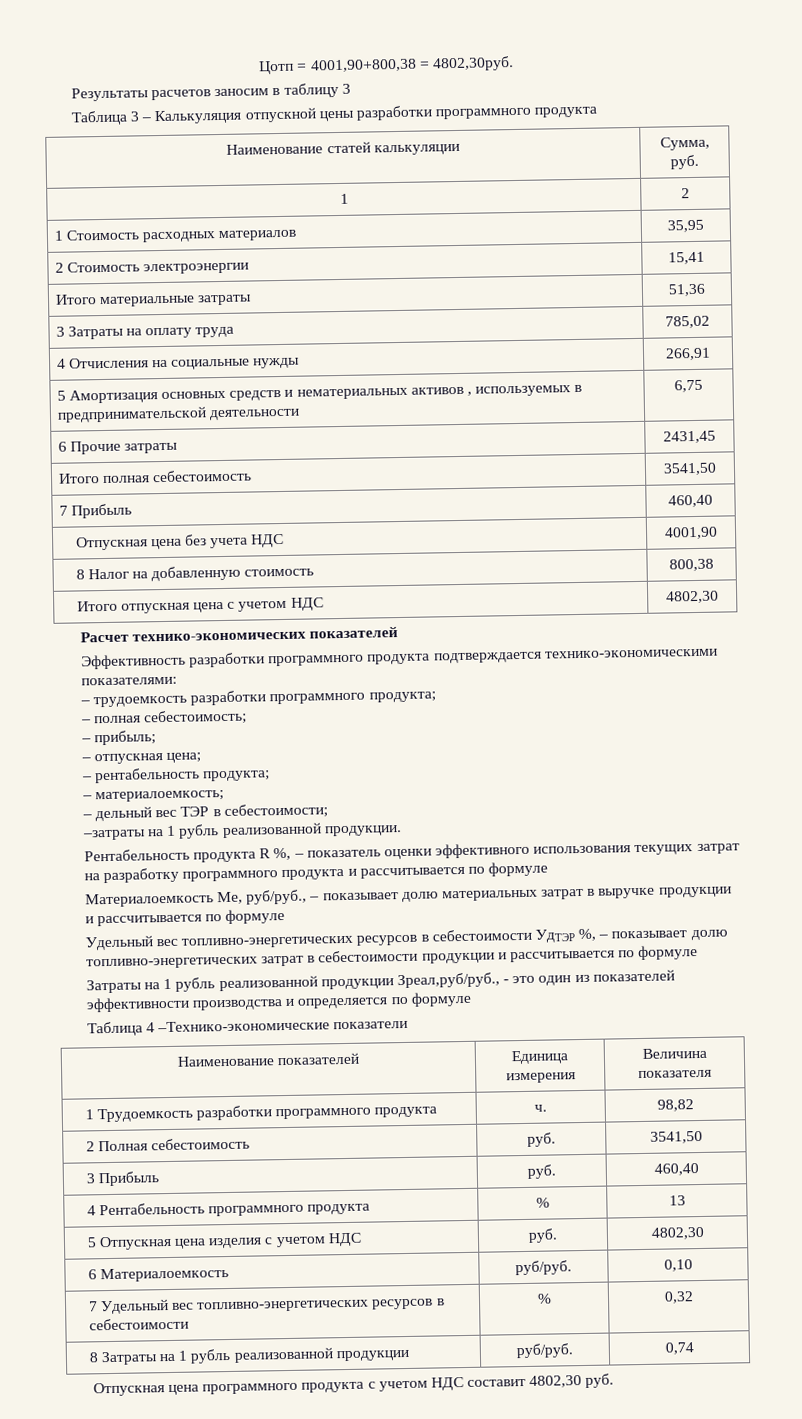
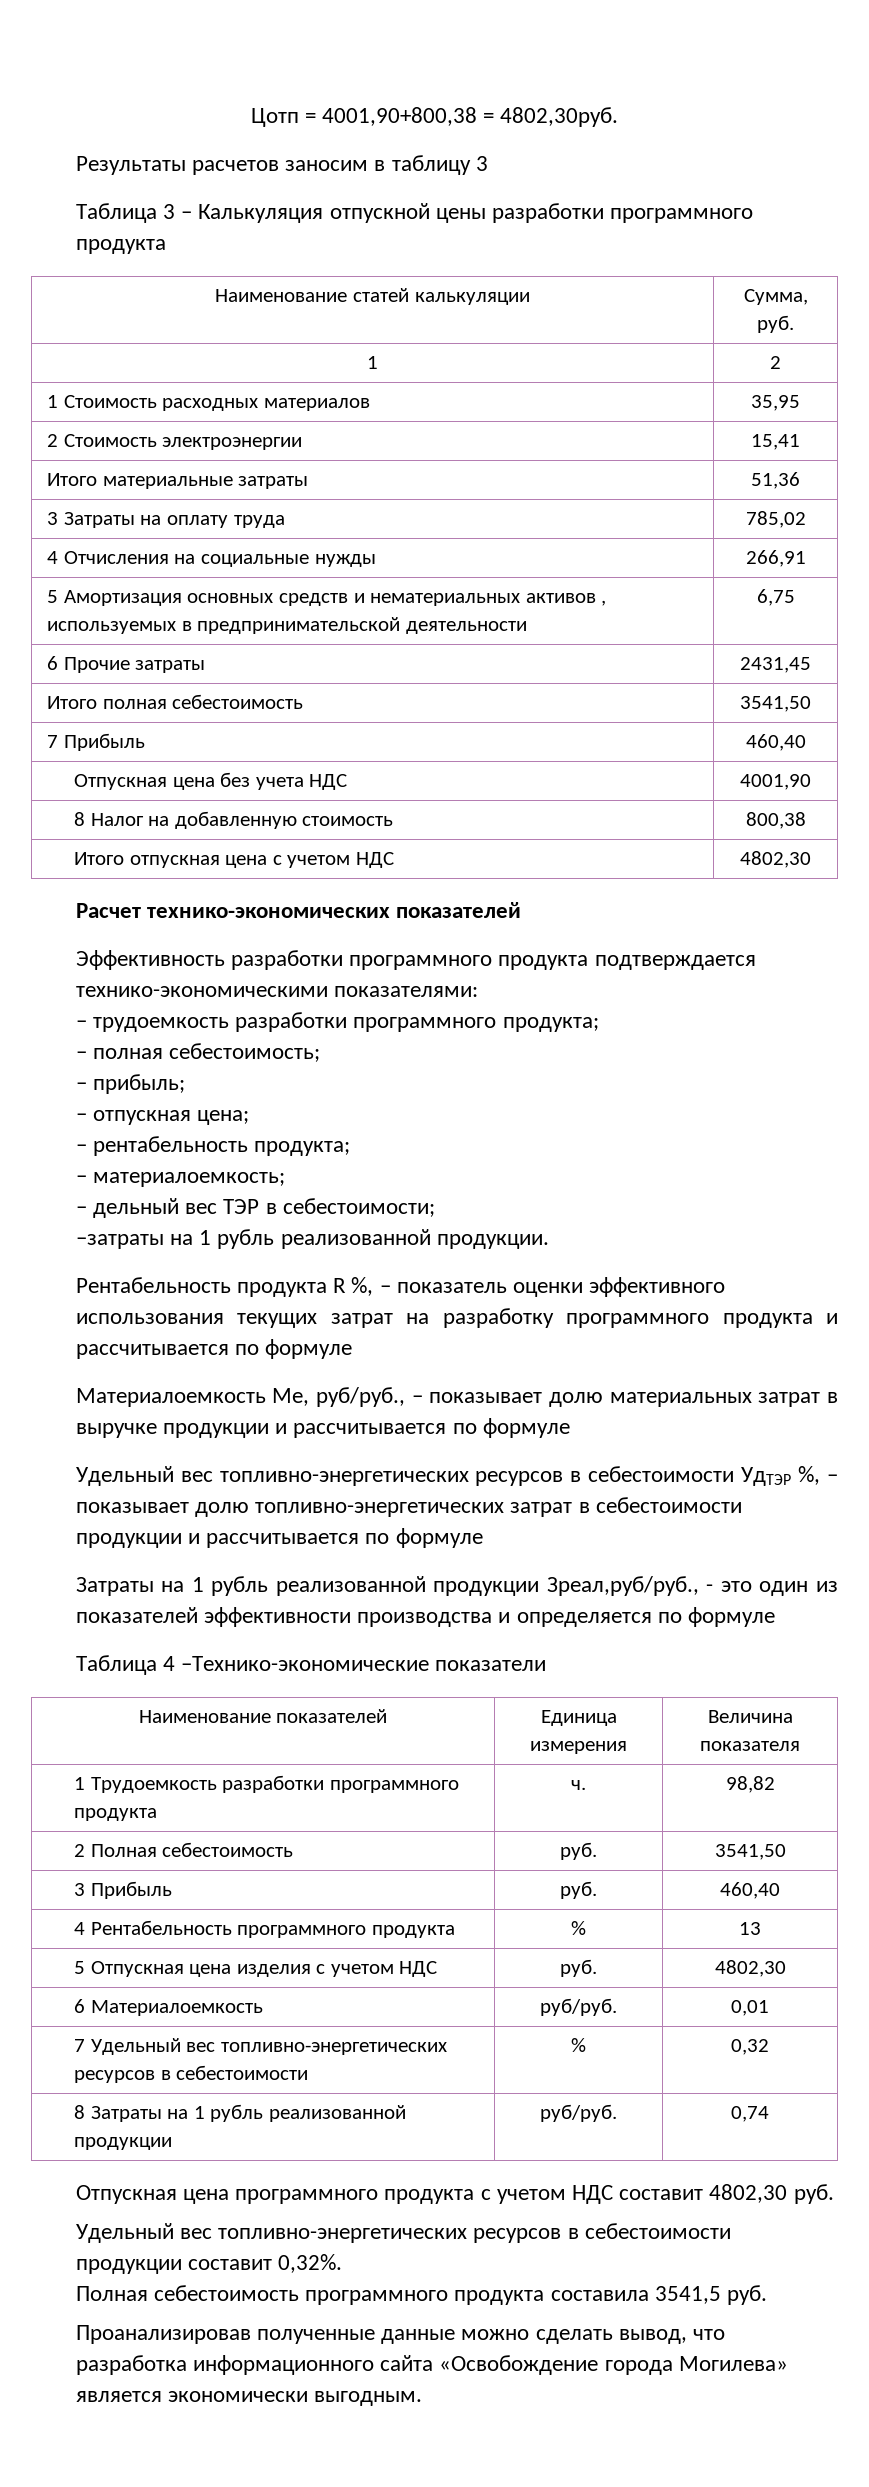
- 6 Материалоемкость | руб/руб. | 0,10
+ 6 Материалоемкость | руб/руб. | 0,01
+ Удельный вес топливно-энергетических ресурсов в себестоимости продукции составит 0,32%.
+ Полная себестоимость программного продукта составила 3541,5 руб.
+ Проанализировав полученные данные можно сделать вывод, что разработка информационного сайта «Освобождение города Могилева» является экономически выгодным.

